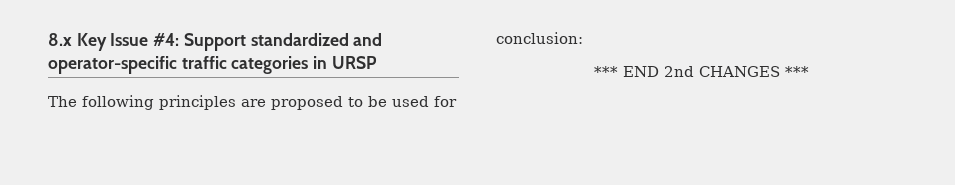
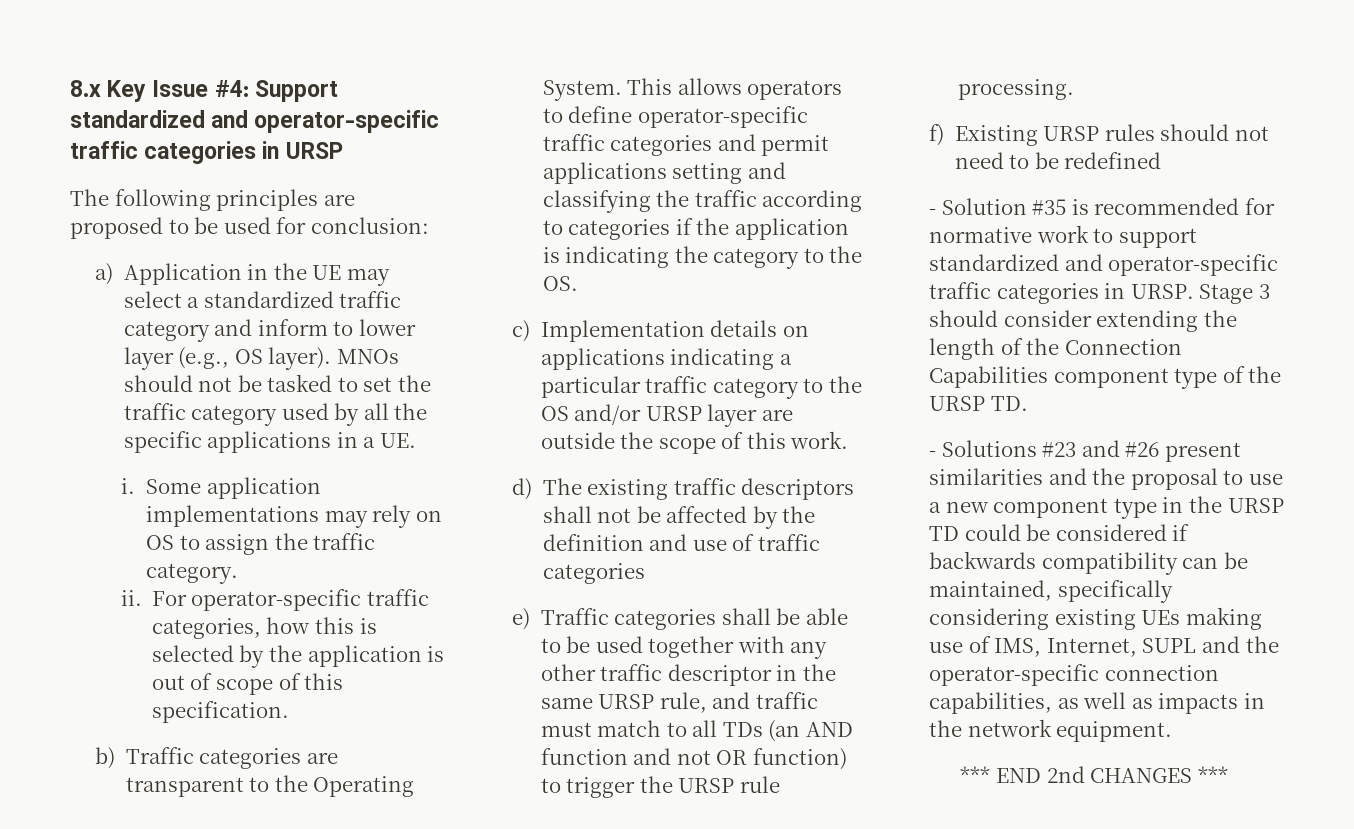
+ a) Application in the UE may select a standardized traffic category and inform to lower layer (e.g., OS layer). MNOs should not be tasked to set the traffic category used by all the specific applications in a UE.
+ i. Some application implementations may rely on OS to assign the traffic category.
+ ii. For operator-specific traffic categories, how this is selected by the application is out of scope of this specification.
+ b) Traffic categories are transparent to the Operating System. This allows operators to define operator-specific traffic categories and permit applications setting and classifying the traffic according to categories if the application is indicating the category to the OS.
+ c) Implementation details on applications indicating a particular traffic category to the OS and/or URSP layer are outside the scope of this work.
+ d) The existing traffic descriptors shall not be affected by the definition and use of traffic categories
+ e) Traffic categories shall be able to be used together with any other traffic descriptor in the same URSP rule, and traffic must match to all TDs (an AND function and not OR function) to trigger the URSP rule processing.
+ f) Existing URSP rules should not need to be redefined
+ - Solution #35 is recommended for normative work to support standardized and operator-specific traffic categories in URSP. Stage 3 should consider extending the length of the Connection Capabilities component type of the URSP TD.
+ - Solutions #23 and #26 present similarities and the proposal to use a new component type in the URSP TD could be considered if backwards compatibility can be maintained, specifically considering existing UEs making use of IMS, Internet, SUPL and the operator-specific connection capabilities, as well as impacts in the network equipment.

